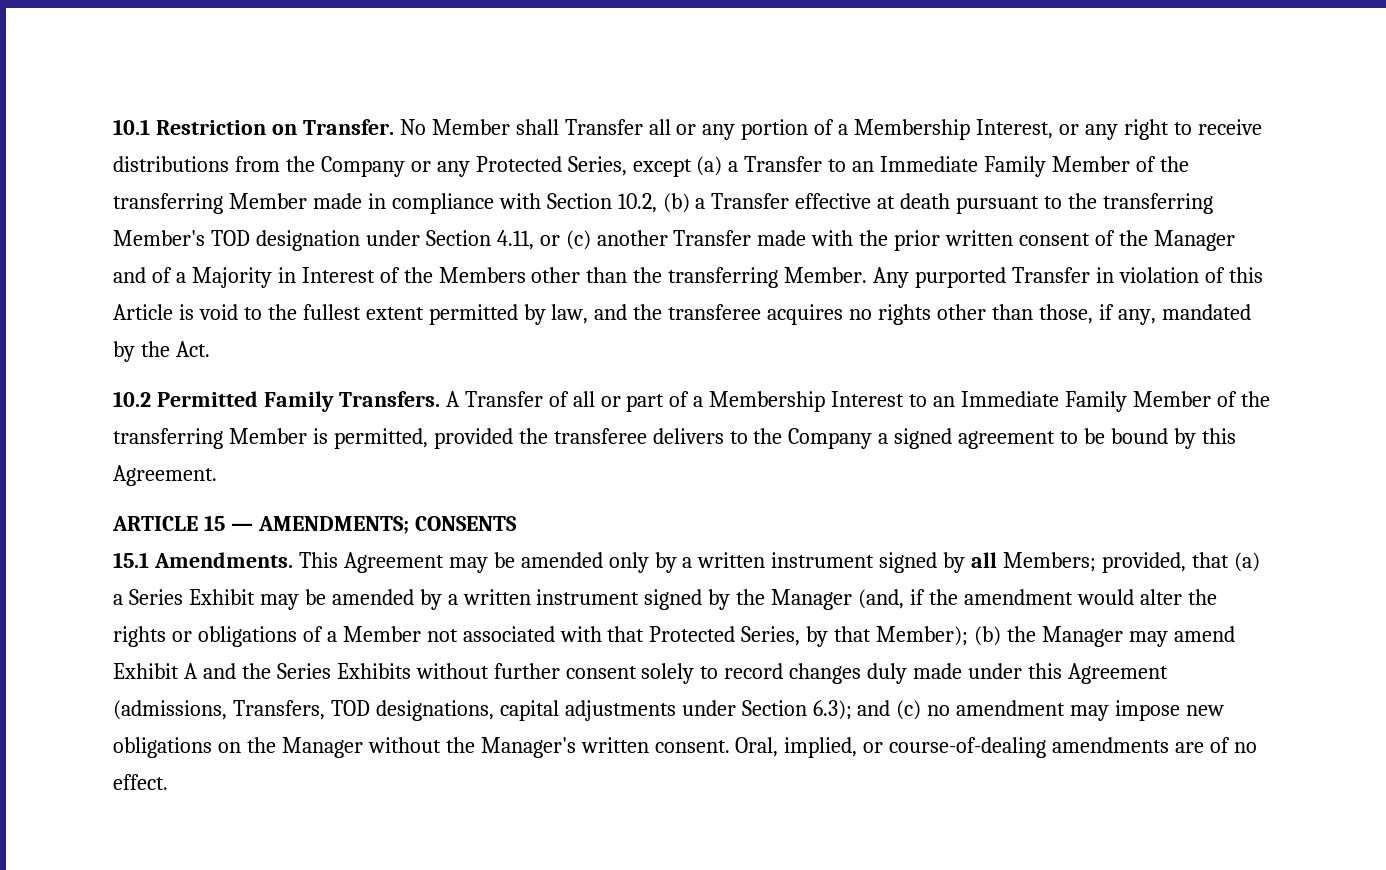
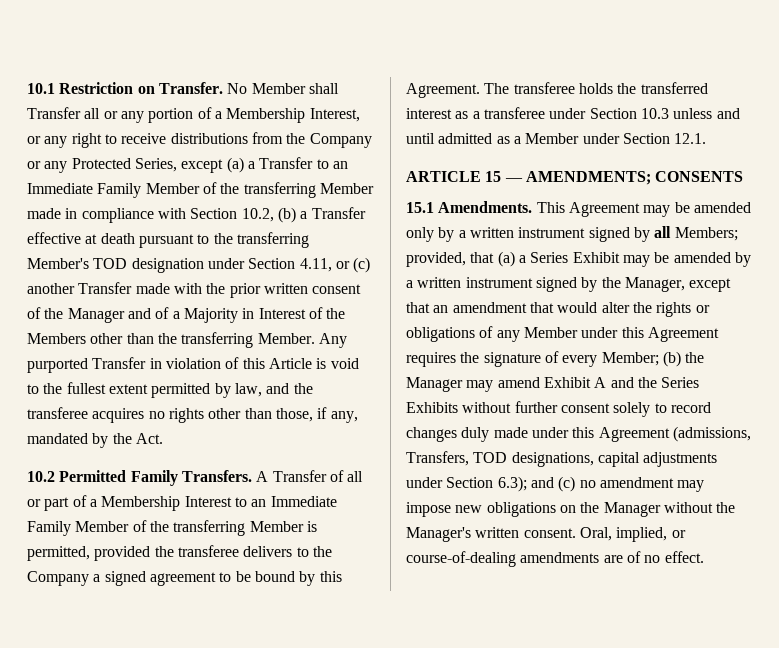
+ The transferee holds the transferred interest as a transferee under Section 10.3 unless and until admitted as a Member under Section 12.1.
- provided, that (a) a Series Exhibit may be amended by a written instrument signed by the Manager (and, if the amendment would alter the rights or obligations of a Member not associated with that Protected Series, by that Member);
+ provided, that (a) a Series Exhibit may be amended by a written instrument signed by the Manager, except that an amendment that would alter the rights or obligations of any Member under this Agreement requires the signature of every Member;

